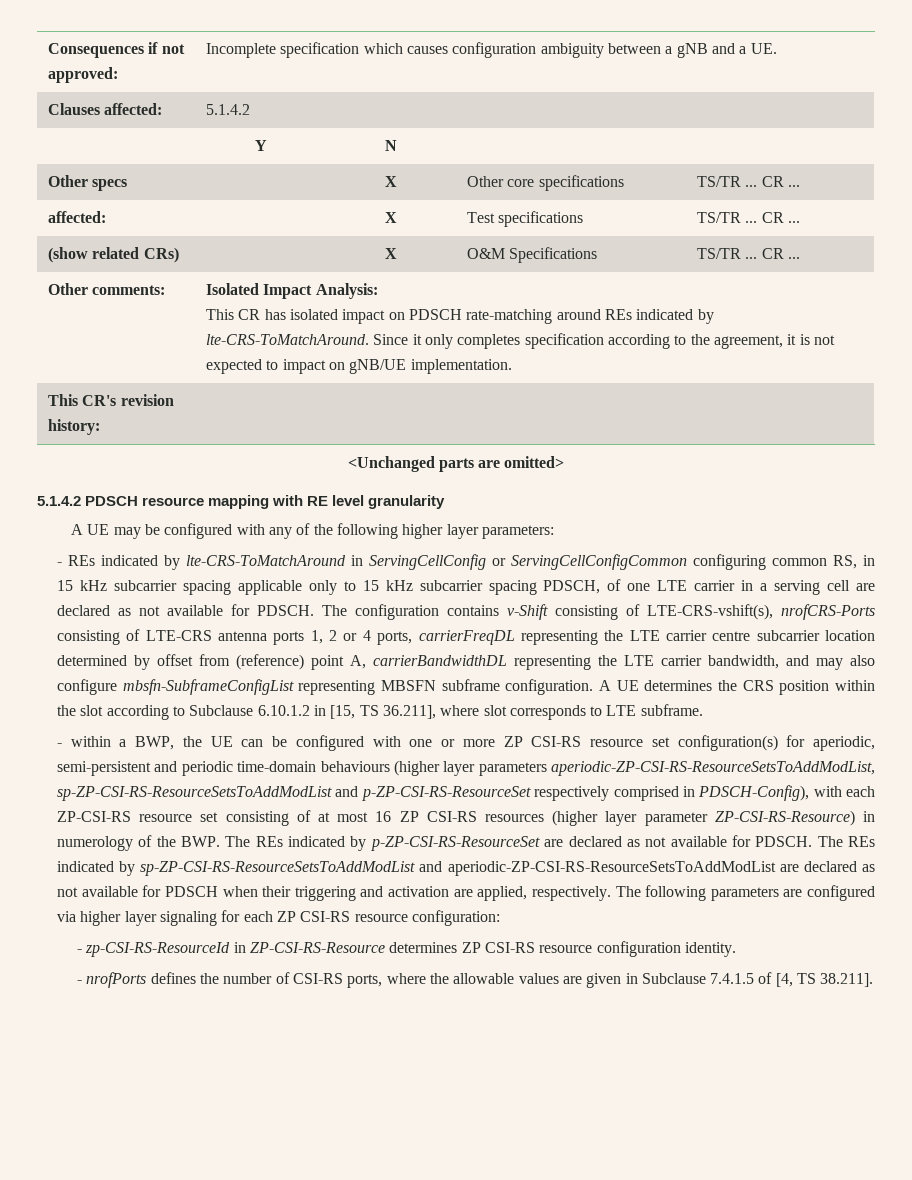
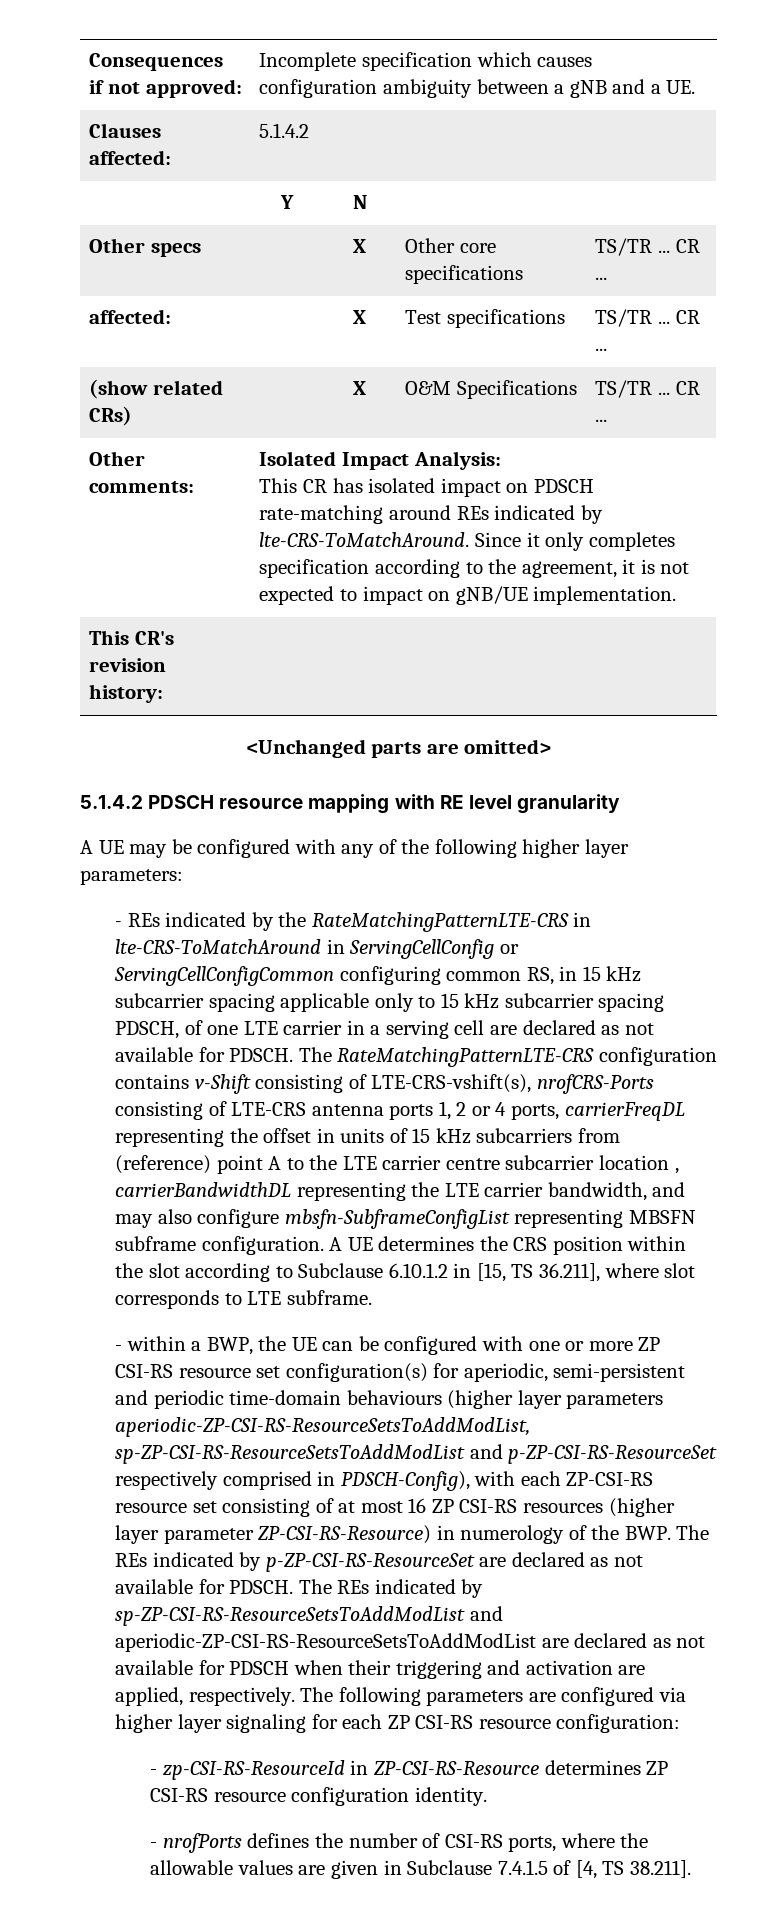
- - REs indicated by lte-CRS-ToMatchAround in ServingCellConfig or ServingCellConfigCommon configuring common RS, in 15 kHz subcarrier spacing applicable only to 15 kHz subcarrier spacing PDSCH, of one LTE carrier in a serving cell are declared as not available for PDSCH.
+ - REs indicated by the RateMatchingPatternLTE-CRS in lte-CRS-ToMatchAround in ServingCellConfig or ServingCellConfigCommon configuring common RS, in 15 kHz subcarrier spacing applicable only to 15 kHz subcarrier spacing PDSCH, of one LTE carrier in a serving cell are declared as not available for PDSCH.
- The configuration contains v-Shift consisting of LTE-CRS-vshift(s), nrofCRS-Ports consisting of LTE-CRS antenna ports 1, 2 or 4 ports, carrierFreqDL representing the LTE carrier centre subcarrier location determined by offset from (reference) point A, carrierBandwidthDL representing the LTE carrier bandwidth, and may also configure mbsfn-SubframeConfigList representing MBSFN subframe configuration.
+ The RateMatchingPatternLTE-CRS configuration contains v-Shift consisting of LTE-CRS-vshift(s), nrofCRS-Ports consisting of LTE-CRS antenna ports 1, 2 or 4 ports, carrierFreqDL representing the offset in units of 15 kHz subcarriers from (reference) point A to the LTE carrier centre subcarrier location , carrierBandwidthDL representing the LTE carrier bandwidth, and may also configure mbsfn-SubframeConfigList representing MBSFN subframe configuration.

